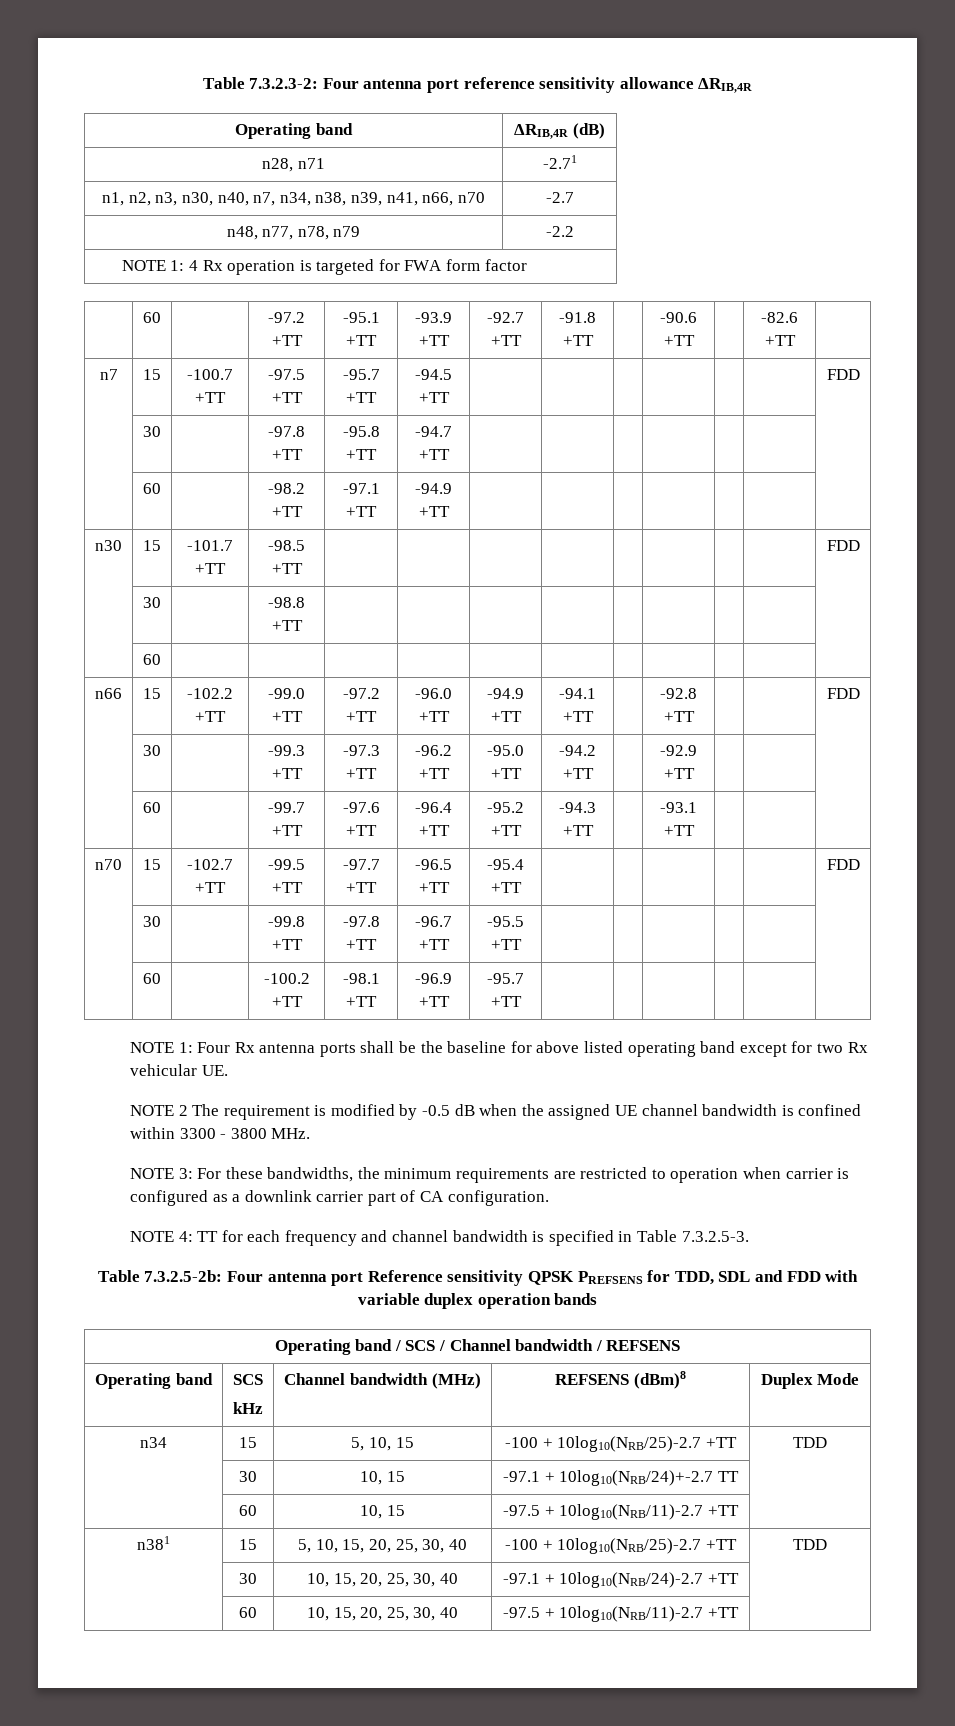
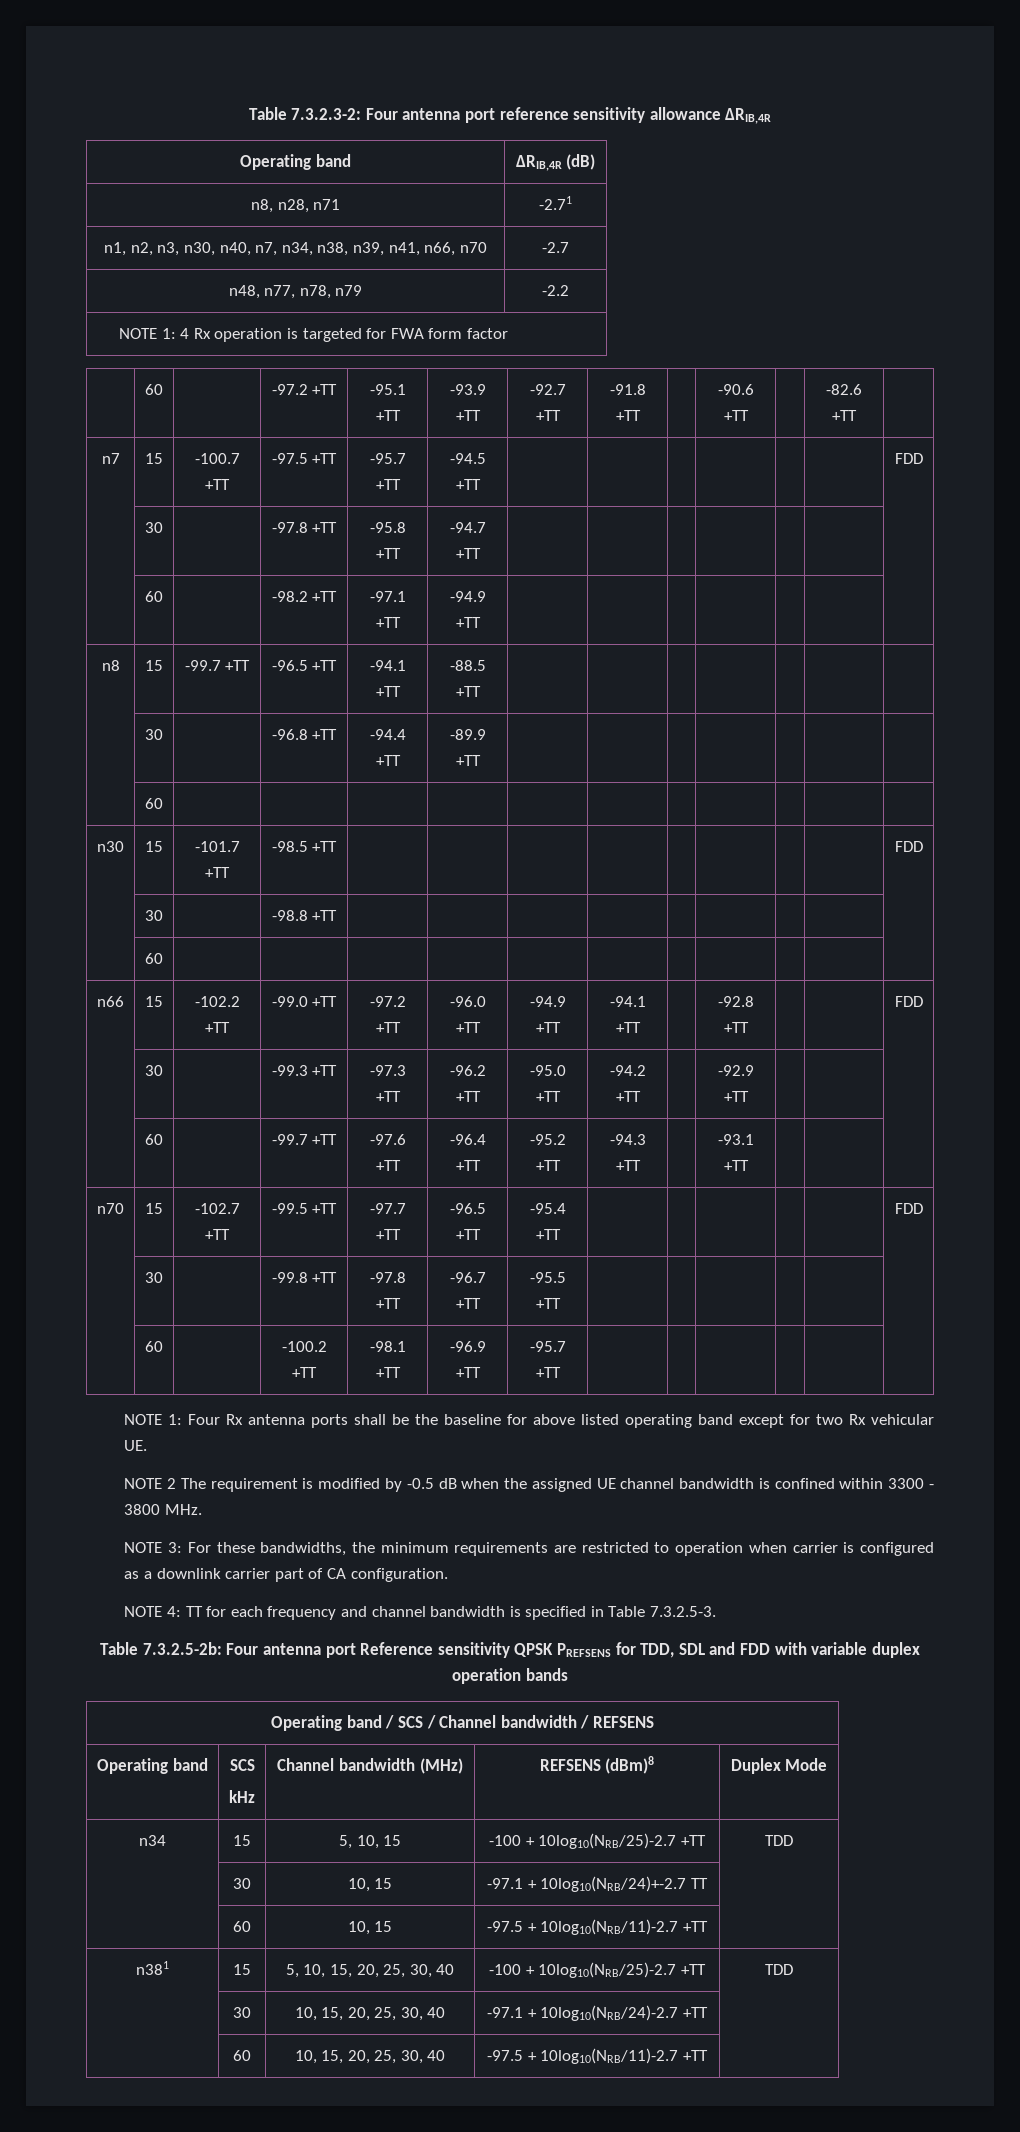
- n28, n71 | -2.71
+ n8, n28, n71 | -2.71
+ n8 | 15 | -99.7 +TT | -96.5 +TT | -94.1 +TT | -88.5 +TT | | | | | | |
+ | 30 | | -96.8 +TT | -94.4 +TT | -89.9 +TT | | | | | | |
+ | 60 | | | | | | | | | | |

